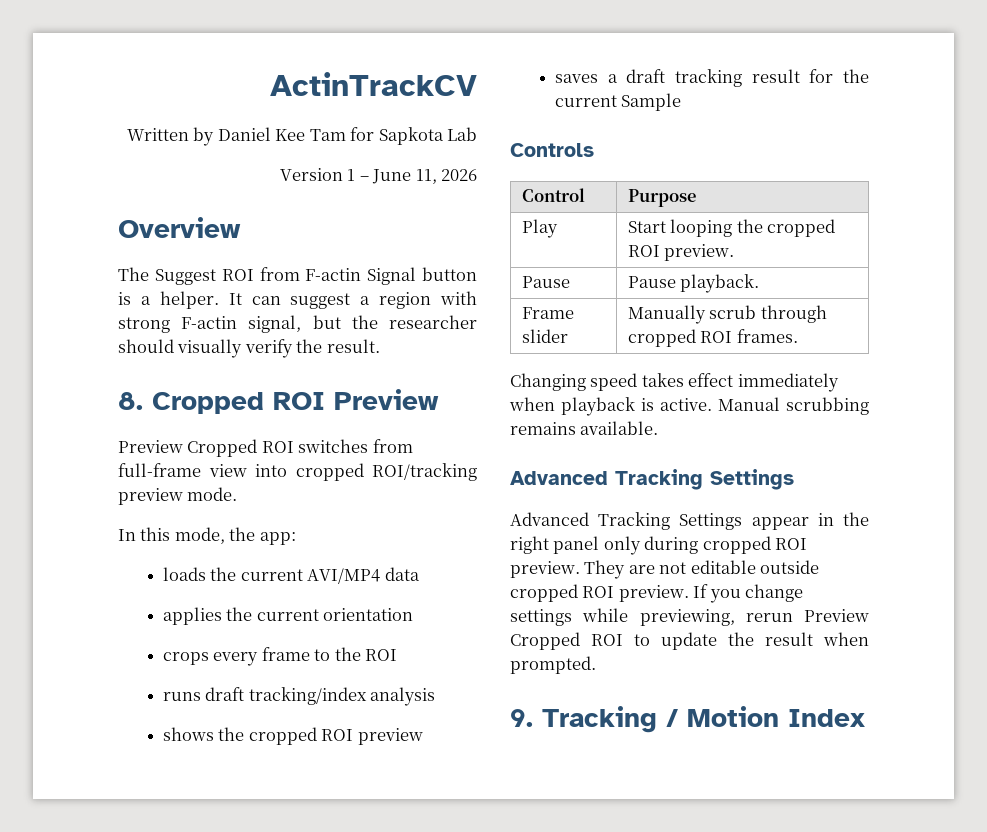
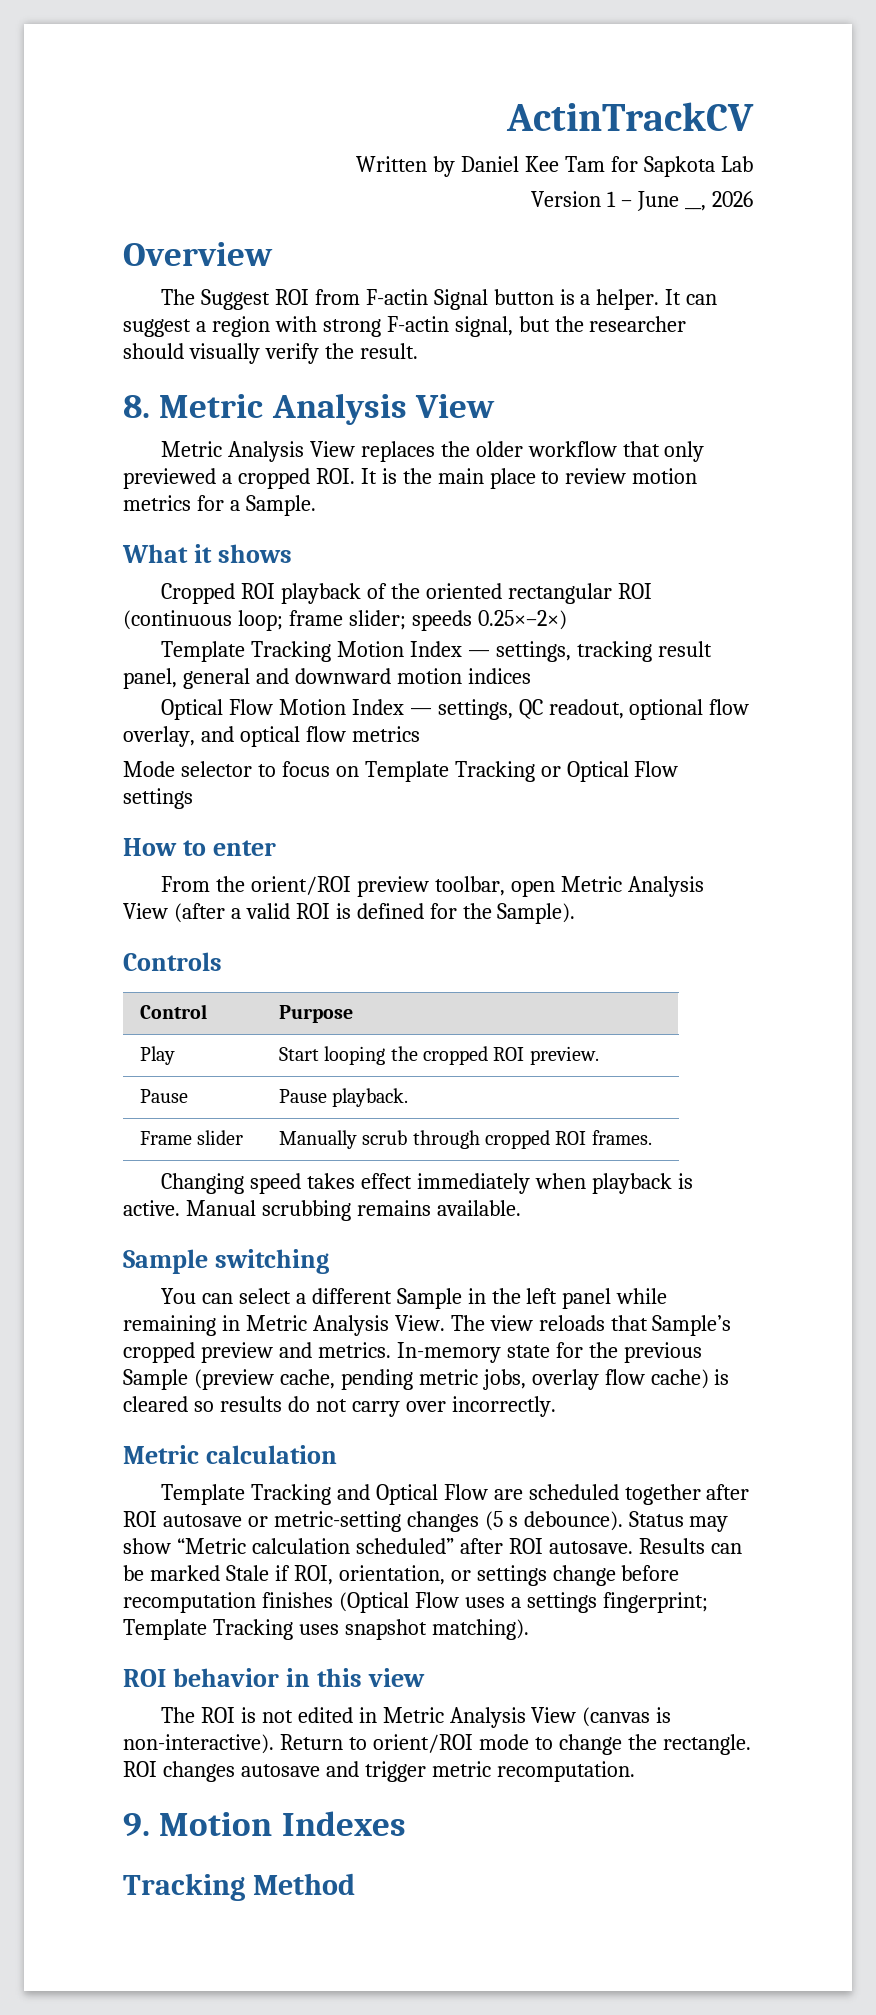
- Version 1 – June 11, 2026
+ Version 1 – June __, 2026
- 8. Cropped ROI Preview
- Preview Cropped ROI switches from full-frame view into cropped ROI/tracking preview mode.
- In this mode, the app:
- loads the current AVI/MP4 data
- applies the current orientation
- crops every frame to the ROI
- runs draft tracking/index analysis
- shows the cropped ROI preview
- saves a draft tracking result for the current Sample
+ 8. Metric Analysis View
+ Metric Analysis View replaces the older workflow that only previewed a cropped ROI. It is the main place to review motion metrics for a Sample.
+ What it shows
+ Cropped ROI playback of the oriented rectangular ROI (continuous loop; frame slider; speeds 0.25×–2×)
+ Template Tracking Motion Index — settings, tracking result panel, general and downward motion indices
+ Optical Flow Motion Index — settings, QC readout, optional flow overlay, and optical flow metrics
+ Mode selector to focus on Template Tracking or Optical Flow settings
+ How to enter
+ From the orient/ROI preview toolbar, open Metric Analysis View (after a valid ROI is defined for the Sample).
  Manual scrubbing remains available.
- Advanced Tracking Settings
- Advanced Tracking Settings appear in the right panel only during cropped ROI preview. They are not editable outside cropped ROI preview. If you change settings while previewing, rerun Preview Cropped ROI to update the result when prompted.
- 9. Tracking / Motion Index
+ Sample switching
+ You can select a different Sample in the left panel while remaining in Metric Analysis View. The view reloads that Sample’s cropped preview and metrics. In-memory state for the previous Sample (preview cache, pending metric jobs, overlay flow cache) is cleared so results do not carry over incorrectly.
+ Metric calculation
+ Template Tracking and Optical Flow are scheduled together after ROI autosave or metric-setting changes (5 s debounce). Status may show “Metric calculation scheduled” after ROI autosave. Results can be marked Stale if ROI, orientation, or settings change before recomputation finishes (Optical Flow uses a settings fingerprint; Template Tracking uses snapshot matching).
+ ROI behavior in this view
+ The ROI is not edited in Metric Analysis View (canvas is non-interactive). Return to orient/ROI mode to change the rectangle. ROI changes autosave and trigger metric recomputation.
+ 9. Motion Indexes
+ Tracking Method

